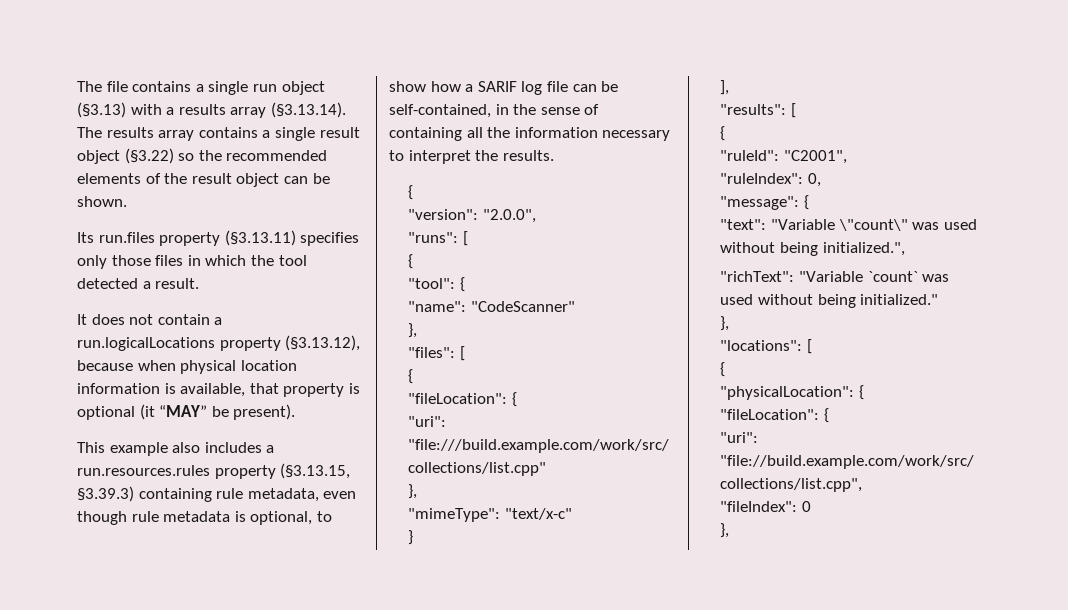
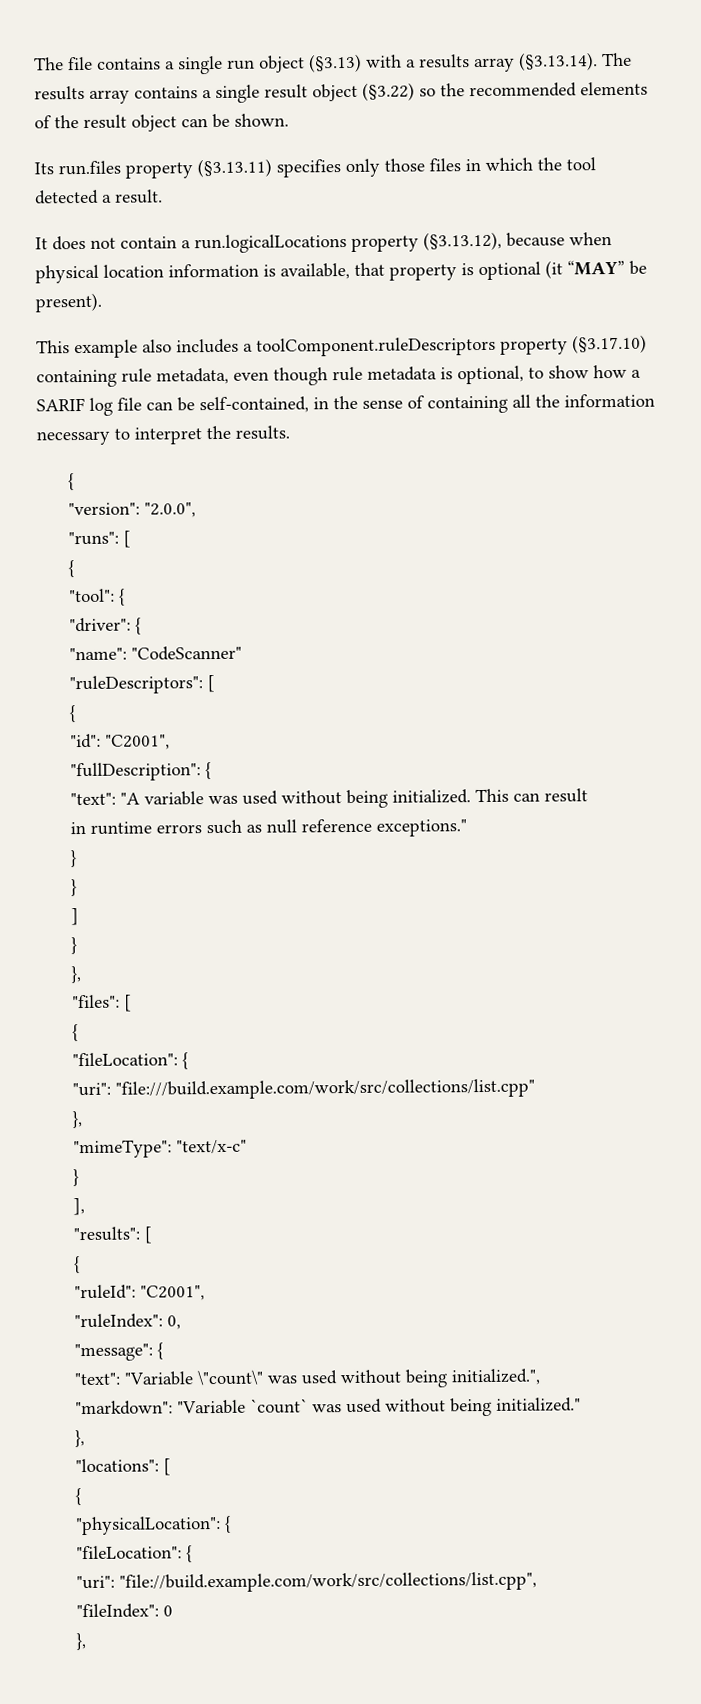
- This example also includes a run.resources.rules property (§3.13.15, §3.39.3) containing rule metadata, even though rule metadata is optional, to show how a SARIF log file can be self-contained, in the sense of containing all the information necessary to interpret the results.
+ This example also includes a toolComponent.ruleDescriptors property (§3.17.10) containing rule metadata, even though rule metadata is optional, to show how a SARIF log file can be self-contained, in the sense of containing all the information necessary to interpret the results.
+ "driver": {
+ "ruleDescriptors": [
+ {
+ "id": "C2001",
+ "fullDescription": {
+ "text": "A variable was used without being initialized. This can result
+ in runtime errors such as null reference exceptions."
+ }
+ }
+ ]
+ }
- "richText": "Variable `count` was used without being initialized."
+ "markdown": "Variable `count` was used without being initialized."

